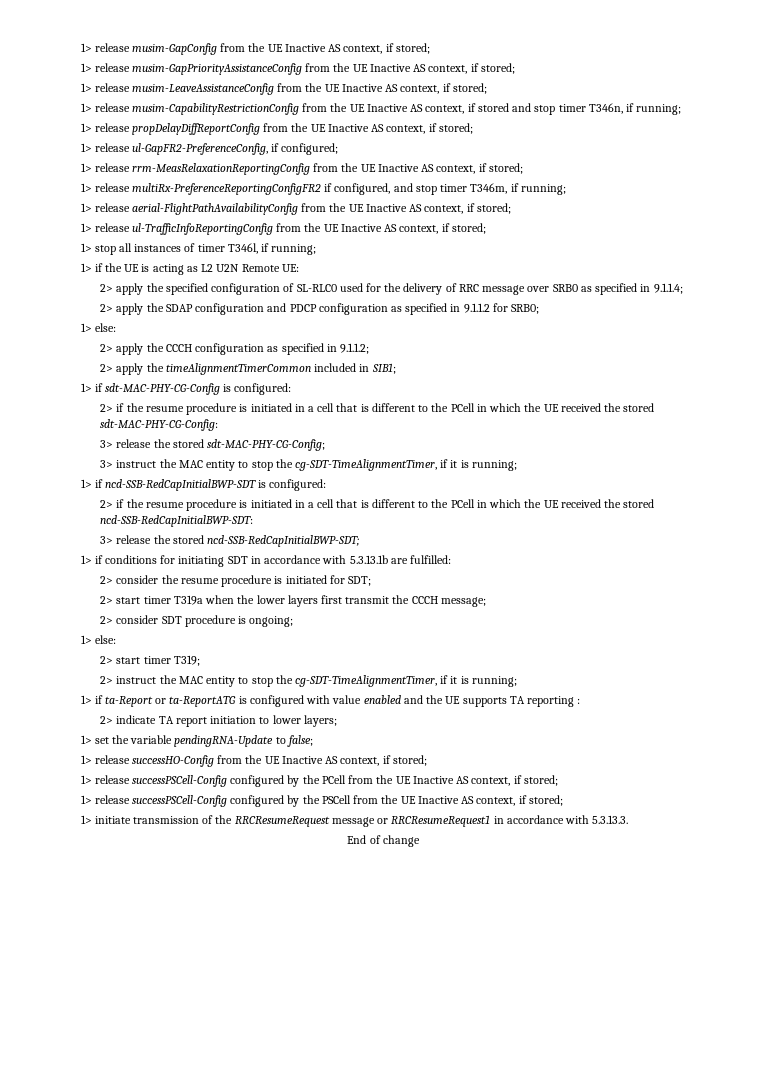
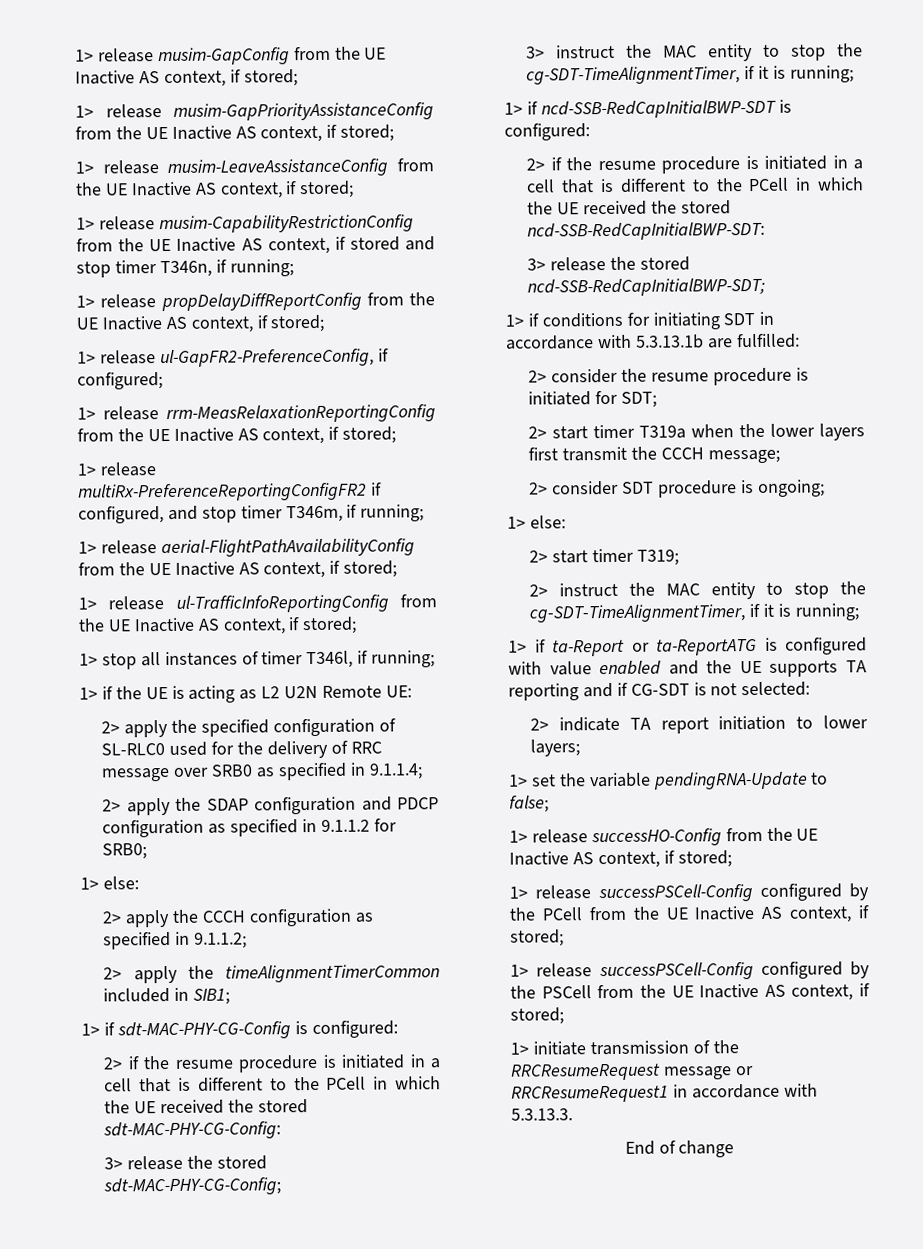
- 1> if ta-Report or ta-ReportATG is configured with value enabled and the UE supports TA reporting :
+ 1> if ta-Report or ta-ReportATG is configured with value enabled and the UE supports TA reporting and if CG-SDT is not selected:

